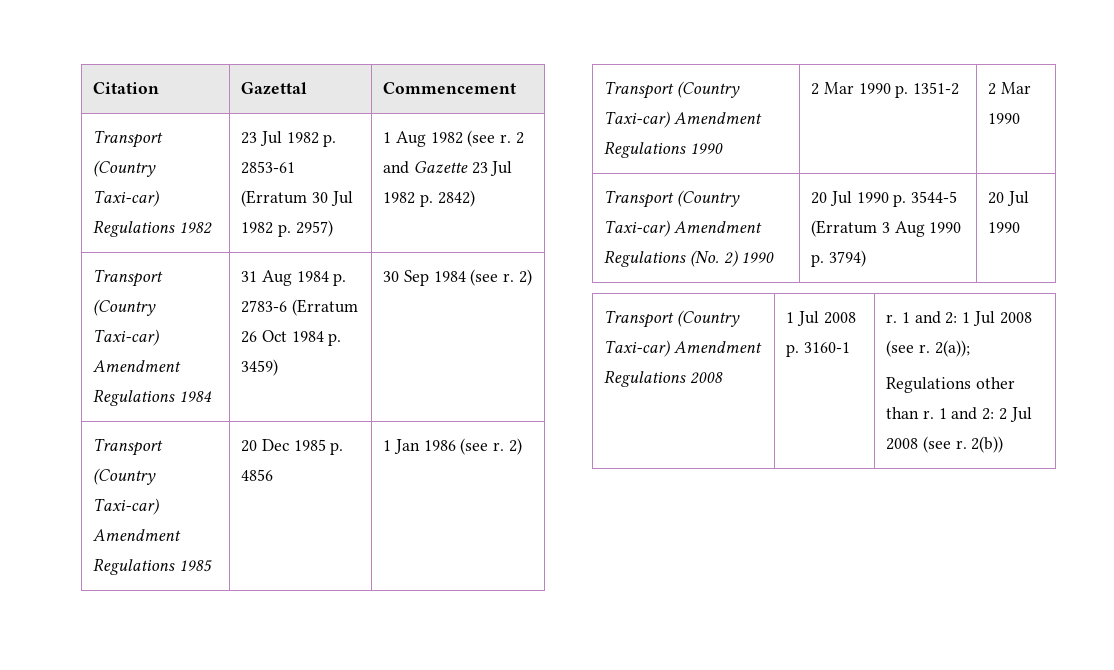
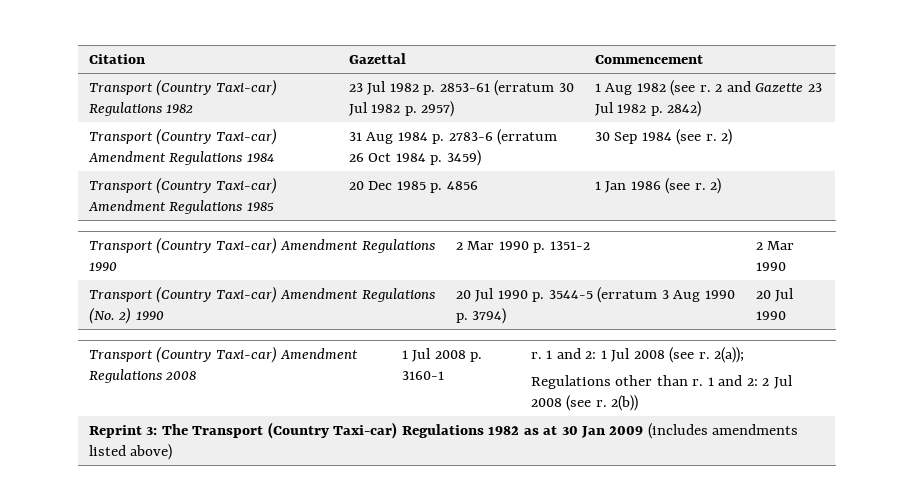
- Transport (Country Taxi-car) Regulations 1982 | 23 Jul 1982 p. 2853-61 (Erratum 30 Jul 1982 p. 2957) | 1 Aug 1982 (see r. 2 and Gazette 23 Jul 1982 p. 2842)
+ Transport (Country Taxi-car) Regulations 1982 | 23 Jul 1982 p. 2853-61 (erratum 30 Jul 1982 p. 2957) | 1 Aug 1982 (see r. 2 and Gazette 23 Jul 1982 p. 2842)
- Transport (Country Taxi-car) Amendment Regulations 1984 | 31 Aug 1984 p. 2783-6 (Erratum 26 Oct 1984 p. 3459) | 30 Sep 1984 (see r. 2)
+ Transport (Country Taxi-car) Amendment Regulations 1984 | 31 Aug 1984 p. 2783-6 (erratum 26 Oct 1984 p. 3459) | 30 Sep 1984 (see r. 2)
- Transport (Country Taxi-car) Amendment Regulations (No. 2) 1990 | 20 Jul 1990 p. 3544-5 (Erratum 3 Aug 1990 p. 3794) | 20 Jul 1990
+ Transport (Country Taxi-car) Amendment Regulations (No. 2) 1990 | 20 Jul 1990 p. 3544-5 (erratum 3 Aug 1990 p. 3794) | 20 Jul 1990
+ Reprint 3: The Transport (Country Taxi-car) Regulations 1982 as at 30 Jan 2009 (includes amendments listed above)

